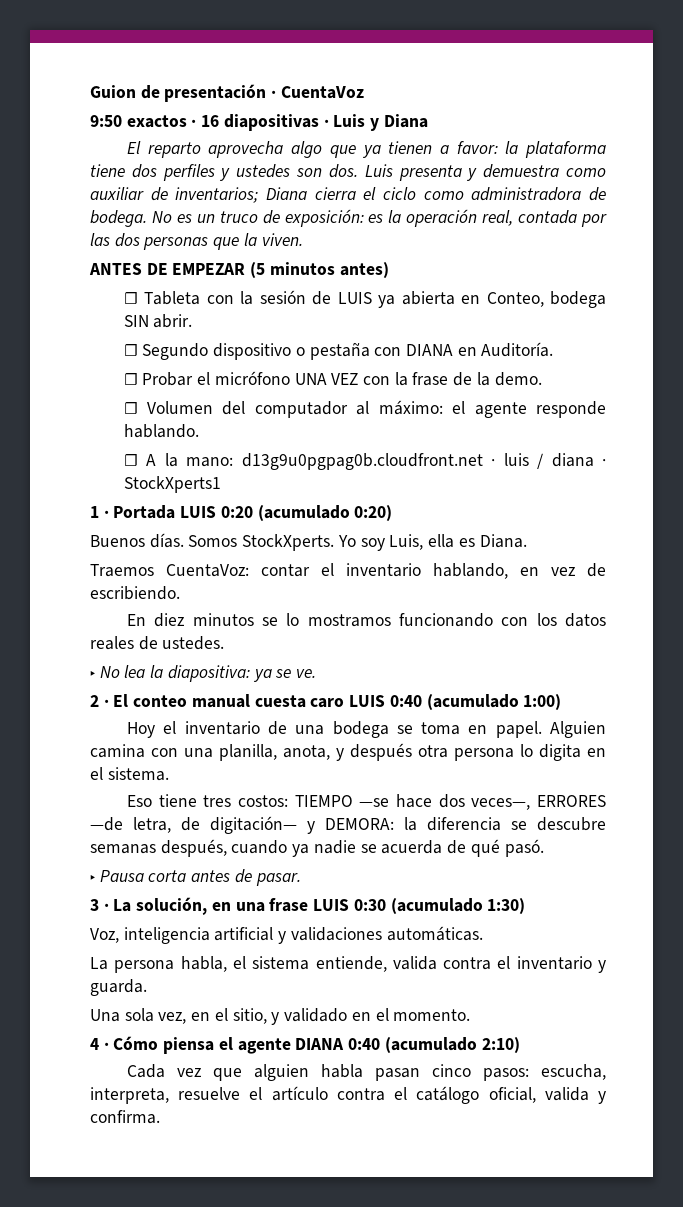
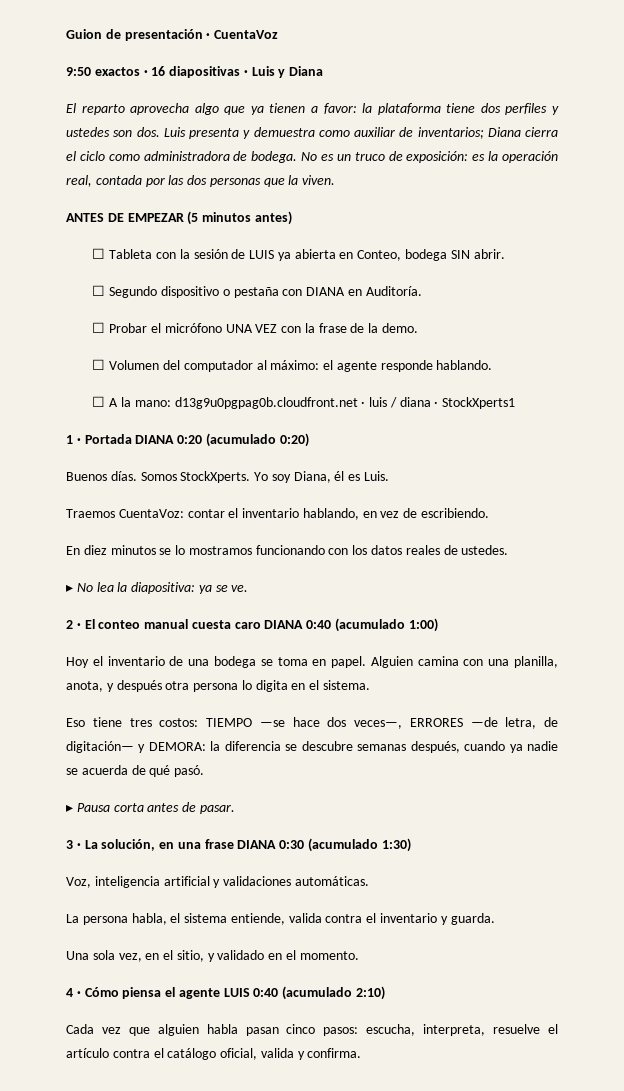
- 1 · Portada LUIS 0:20 (acumulado 0:20)
+ 1 · Portada DIANA 0:20 (acumulado 0:20)
- Yo soy Luis, ella es Diana.
+ Yo soy Diana, él es Luis.
- 2 · El conteo manual cuesta caro LUIS 0:40 (acumulado 1:00)
+ 2 · El conteo manual cuesta caro DIANA 0:40 (acumulado 1:00)
- 3 · La solución, en una frase LUIS 0:30 (acumulado 1:30)
+ 3 · La solución, en una frase DIANA 0:30 (acumulado 1:30)
- 4 · Cómo piensa el agente DIANA 0:40 (acumulado 2:10)
+ 4 · Cómo piensa el agente LUIS 0:40 (acumulado 2:10)

